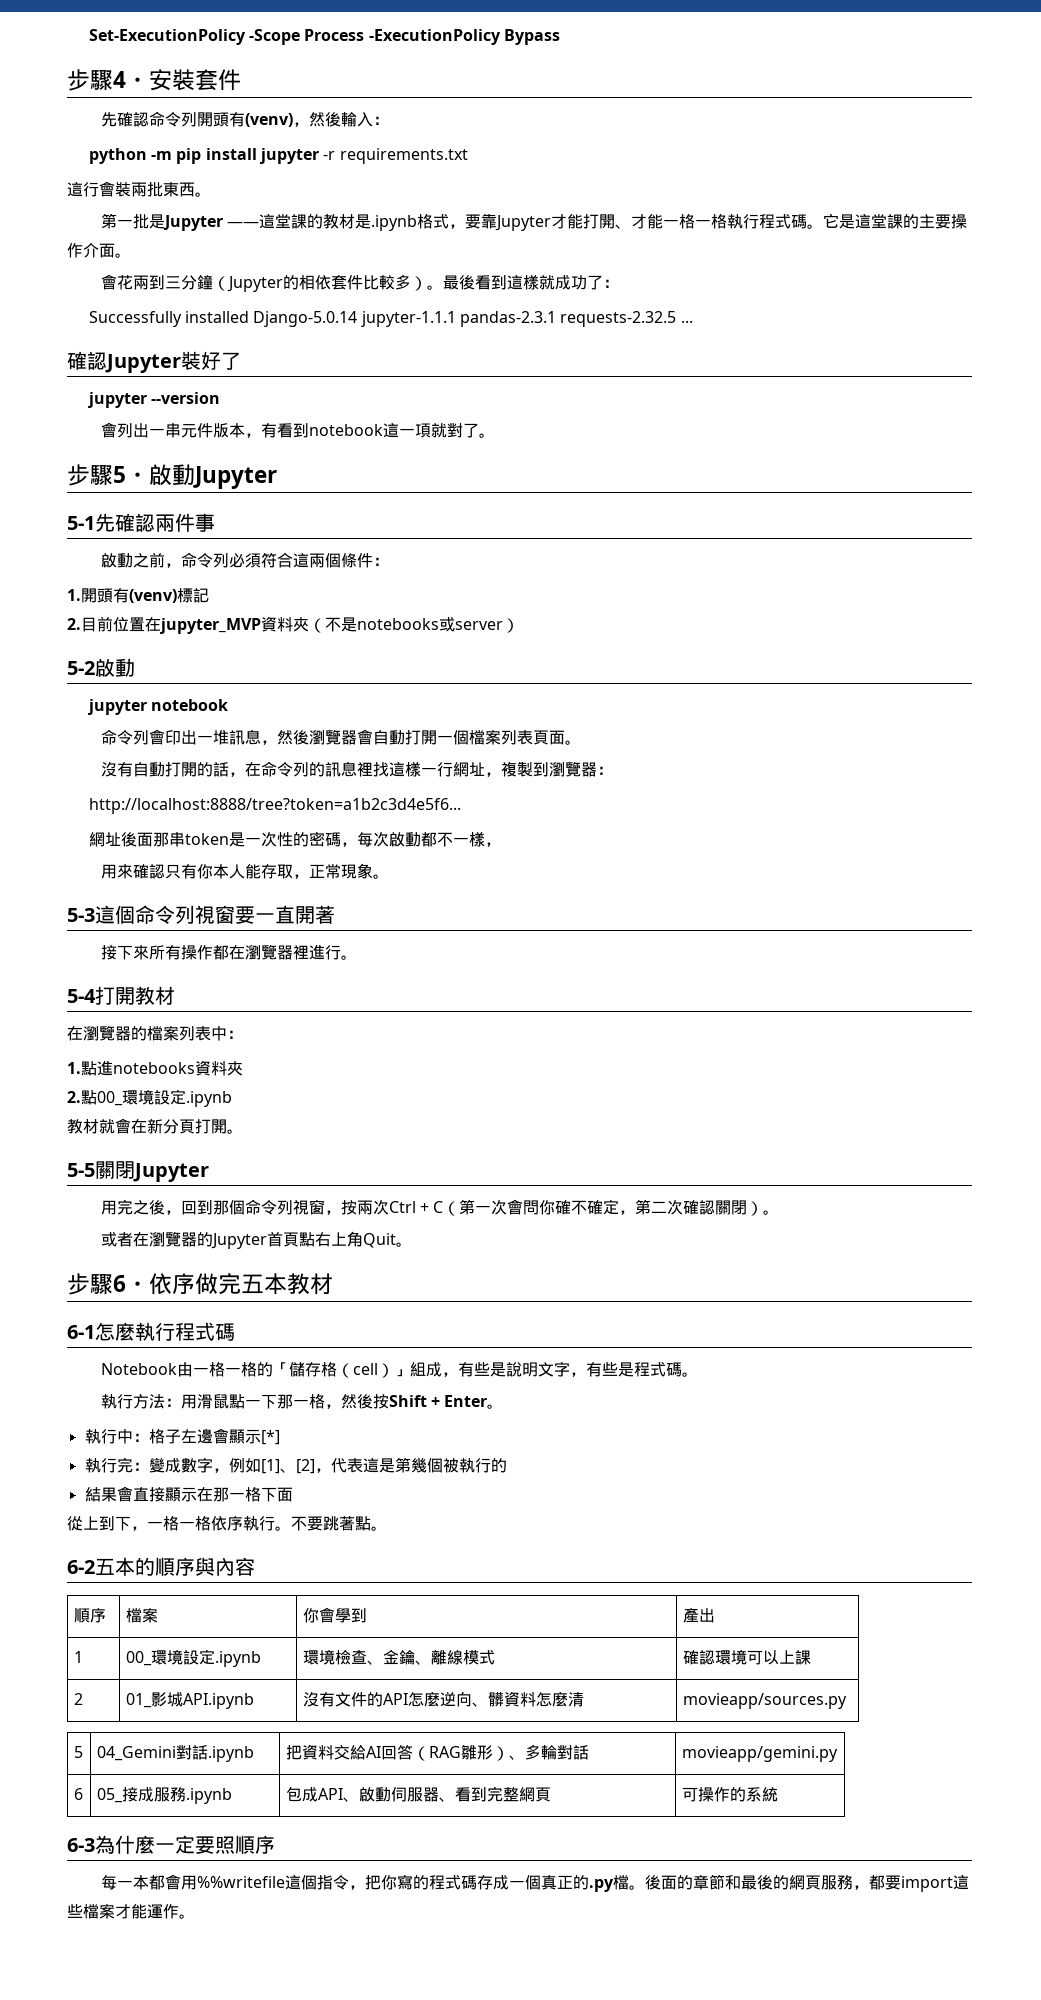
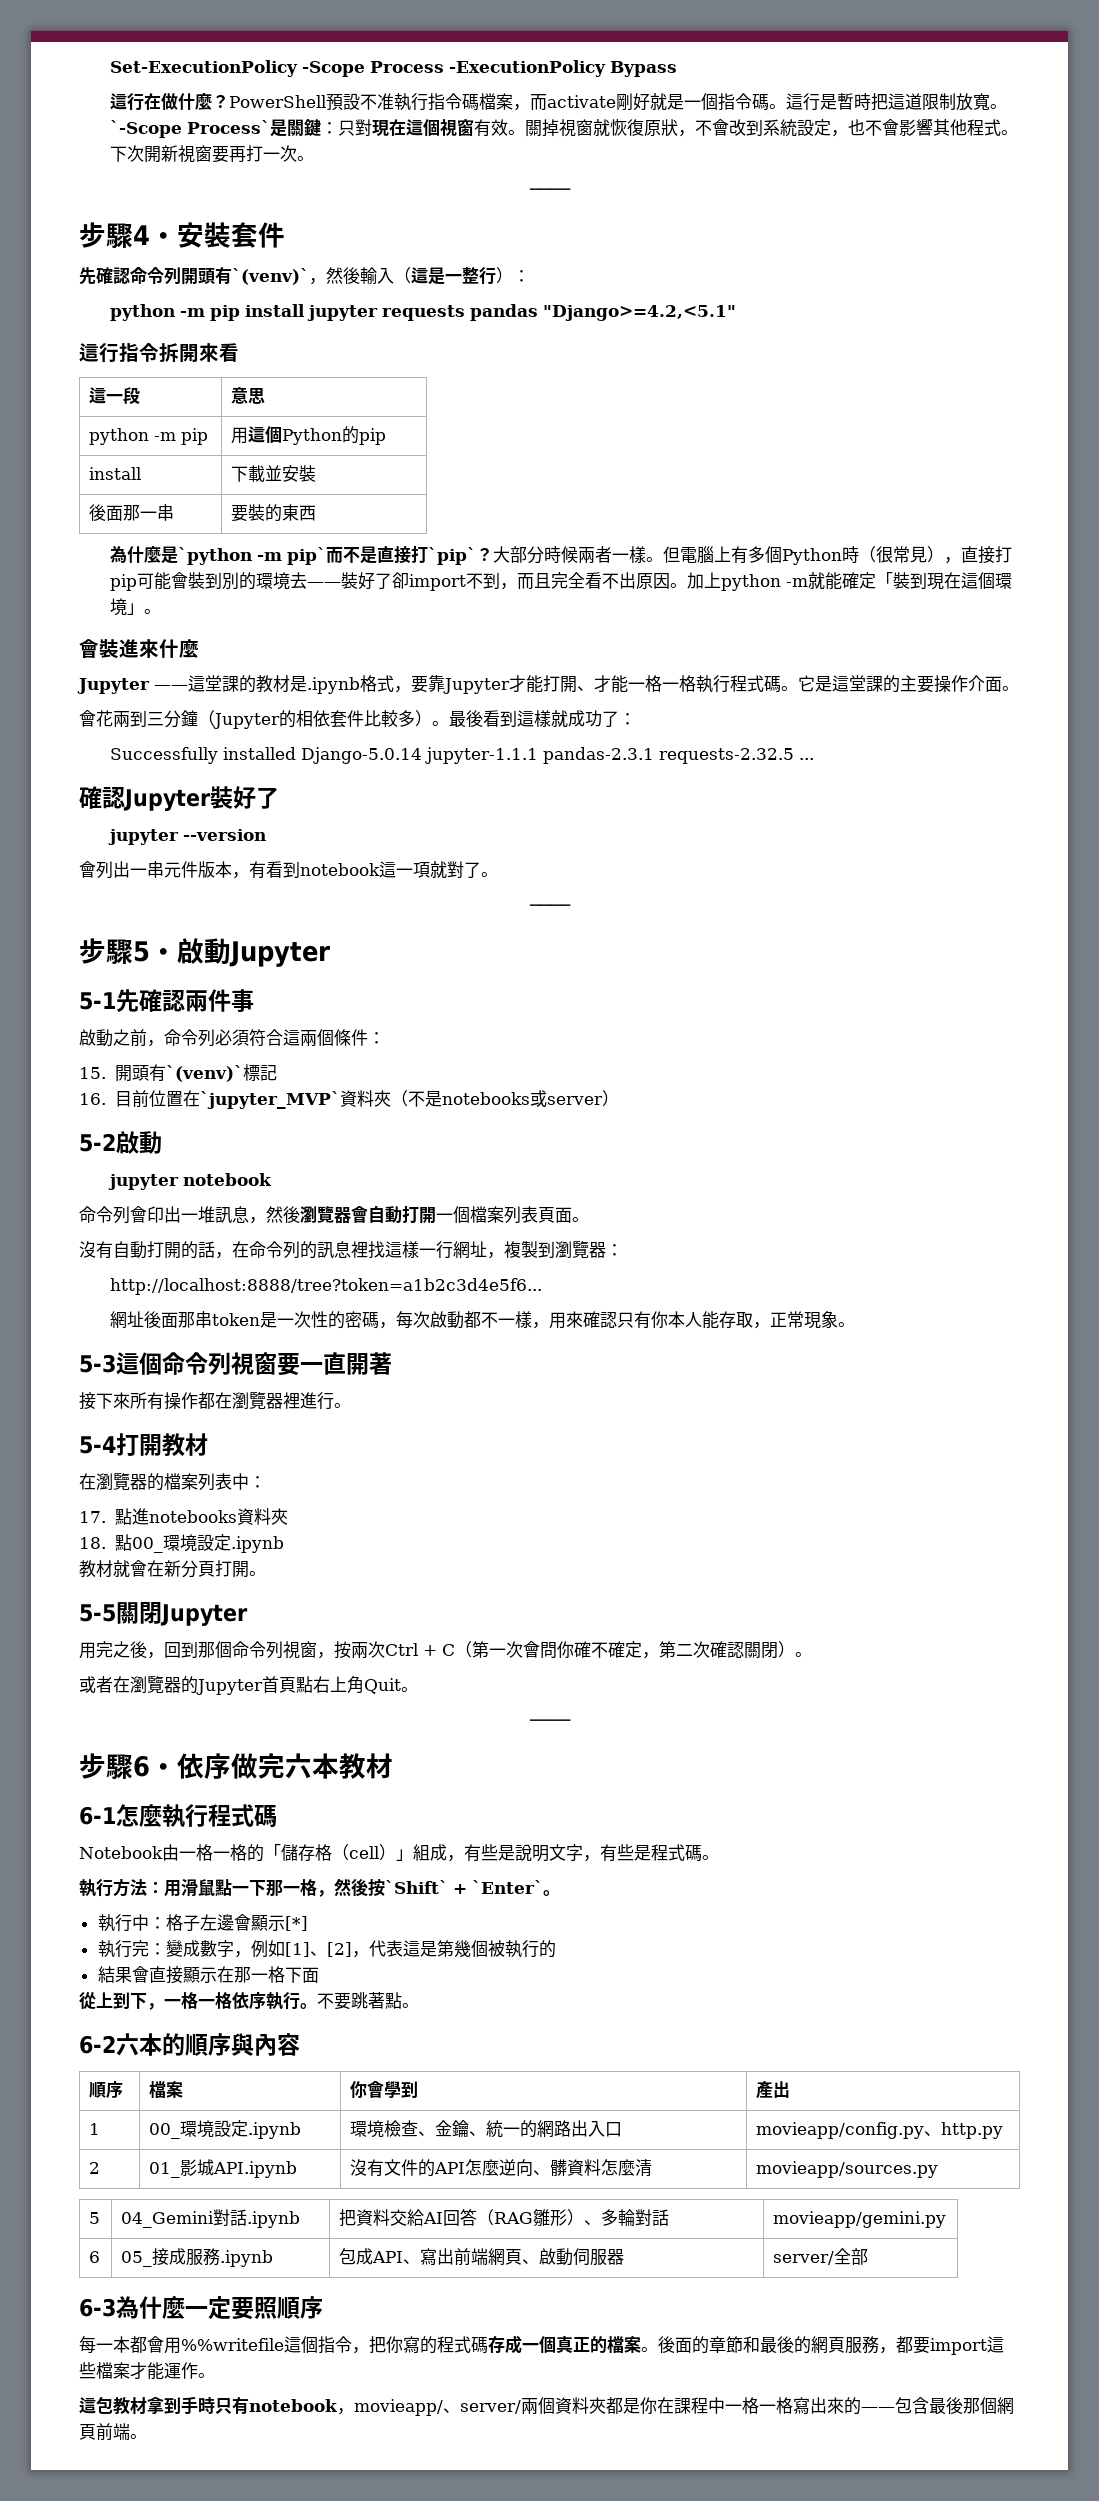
+ 這行在做什麼？PowerShell預設不准執行指令碼檔案，而activate剛好就是一個指令碼。這行是暫時把這道限制放寬。`-Scope Process`是關鍵：只對現在這個視窗有效。關掉視窗就恢復原狀，不會改到系統設定，也不會影響其他程式。下次開新視窗要再打一次。
+ ────
- 先確認命令列開頭有(venv)，然後輸入：
+ 先確認命令列開頭有`(venv)`，然後輸入（這是一整行）：
- python -m pip install jupyter -r requirements.txt
- 這行會裝兩批東西。
- 第一批是Jupyter ——這堂課的教材是.ipynb格式，要靠Jupyter才能打開、才能一格一格執行程式碼。
+ python -m pip install jupyter requests pandas "Django>=4.2,<5.1"
+ 這行指令拆開來看
+ 這一段 | 意思
+ python -m pip | 用這個Python的pip
+ install | 下載並安裝
+ 後面那一串 | 要裝的東西
+ 為什麼是`python -m pip`而不是直接打`pip`？大部分時候兩者一樣。但電腦上有多個Python時（很常見），直接打pip可能會裝到別的環境去——裝好了卻import不到，而且完全看不出原因。加上python -m就能確定「裝到現在這個環境」。
+ 會裝進來什麼
+ Jupyter ——這堂課的教材是.ipynb格式，要靠Jupyter才能打開、才能一格一格執行程式碼。
  會列出一串元件版本，有看到notebook這一項就對了。
+ ────
- 1.開頭有(venv)標記
+ 15.開頭有`(venv)`標記
- 2.目前位置在jupyter_MVP資料夾（不是notebooks或server）
+ 16.目前位置在`jupyter_MVP`資料夾（不是notebooks或server）
- 網址後面那串token是一次性的密碼，每次啟動都不一樣，
- 用來確認只有你本人能存取，正常現象。
+ 網址後面那串token是一次性的密碼，每次啟動都不一樣，用來確認只有你本人能存取，正常現象。
- 1.點進notebooks資料夾
+ 17.點進notebooks資料夾
- 2.點00_環境設定.ipynb
+ 18.點00_環境設定.ipynb
  或者在瀏覽器的Jupyter首頁點右上角Quit。
+ ────
- 步驟6・依序做完五本教材
+ 步驟6・依序做完六本教材
- 執行方法：用滑鼠點一下那一格，然後按Shift + Enter。
+ 執行方法：用滑鼠點一下那一格，然後按`Shift` + `Enter`。
- 6-2五本的順序與內容
+ 6-2六本的順序與內容
- 1 | 00_環境設定.ipynb | 環境檢查、金鑰、離線模式 | 確認環境可以上課
+ 1 | 00_環境設定.ipynb | 環境檢查、金鑰、統一的網路出入口 | movieapp/config.py、http.py
- 6 | 05_接成服務.ipynb | 包成API、啟動伺服器、看到完整網頁 | 可操作的系統
+ 6 | 05_接成服務.ipynb | 包成API、寫出前端網頁、啟動伺服器 | server/全部
- 每一本都會用%%writefile這個指令，把你寫的程式碼存成一個真正的.py檔。
+ 每一本都會用%%writefile這個指令，把你寫的程式碼存成一個真正的檔案。
+ 這包教材拿到手時只有notebook，movieapp/、server/兩個資料夾都是你在課程中一格一格寫出來的——包含最後那個網頁前端。

